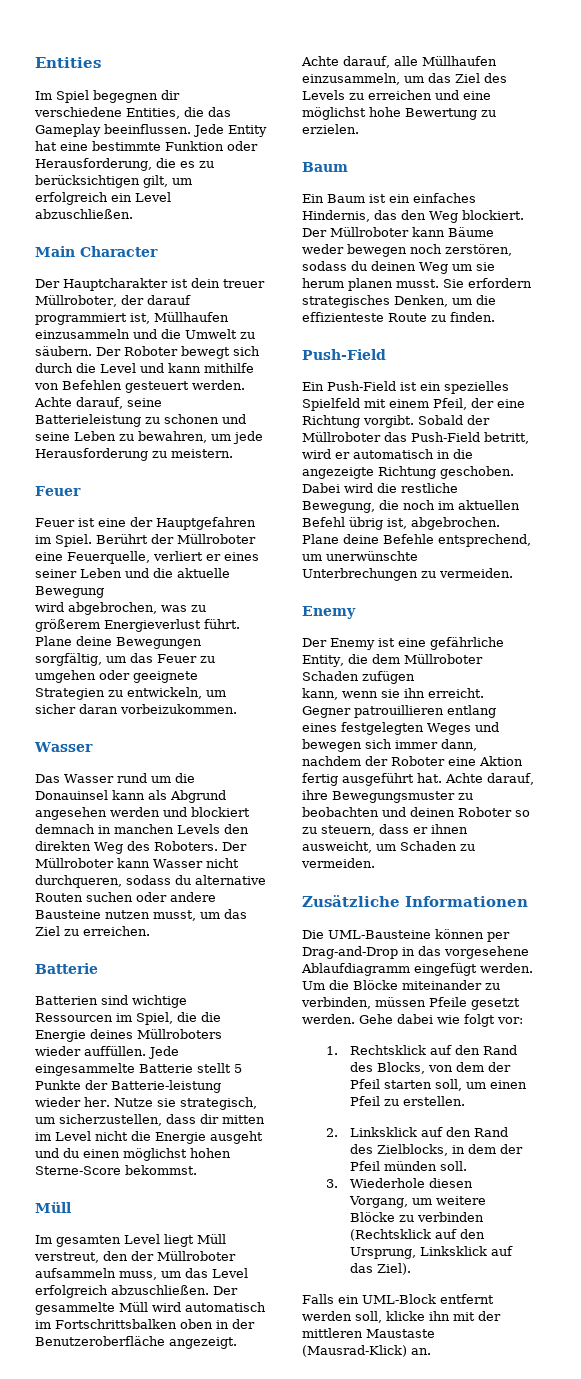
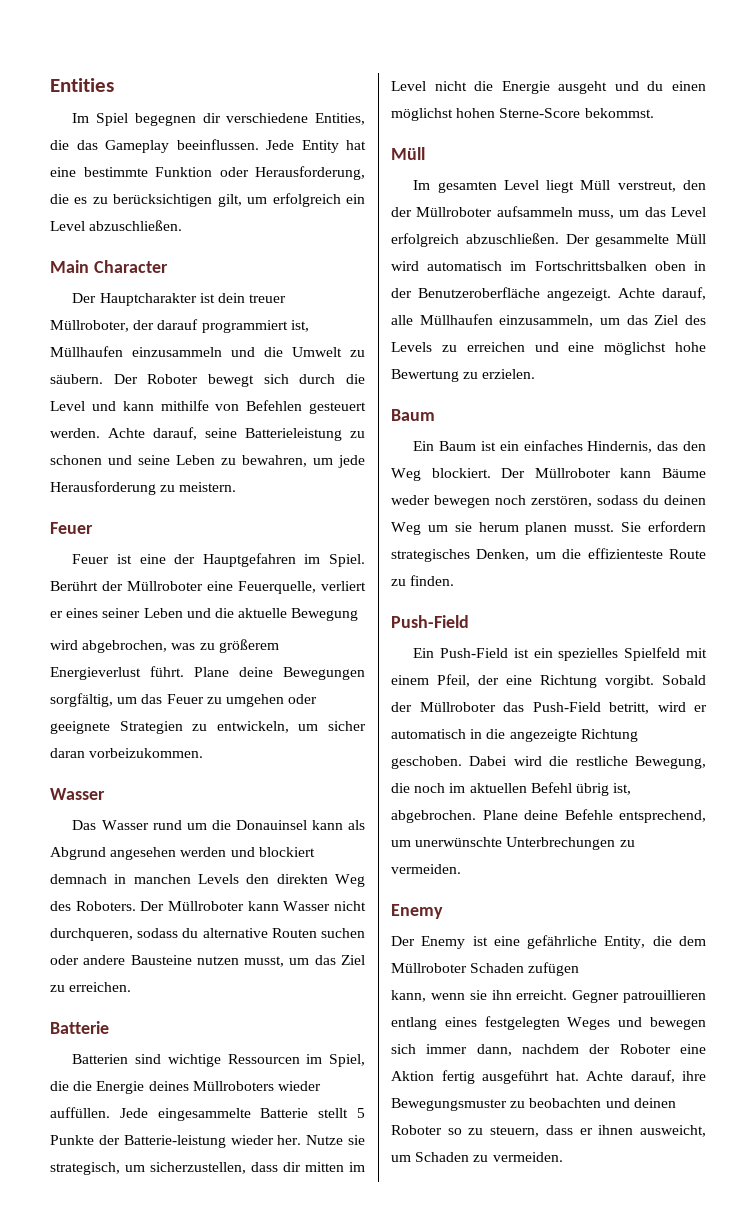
- Zusätzliche Informationen
- Die UML-Bausteine können per Drag-and-Drop in das vorgesehene Ablaufdiagramm eingefügt werden. Um die Blöcke miteinander zu verbinden, müssen Pfeile gesetzt werden. Gehe dabei wie folgt vor:
- 1. Rechtsklick auf den Rand des Blocks, von dem der Pfeil starten soll, um einen Pfeil zu erstellen.
- 2. Linksklick auf den Rand des Zielblocks, in dem der Pfeil münden soll.
- 3. Wiederhole diesen Vorgang, um weitere Blöcke zu verbinden (Rechtsklick auf den Ursprung, Linksklick auf das Ziel).
- Falls ein UML-Block entfernt werden soll, klicke ihn mit der mittleren Maustaste (Mausrad-Klick) an.

